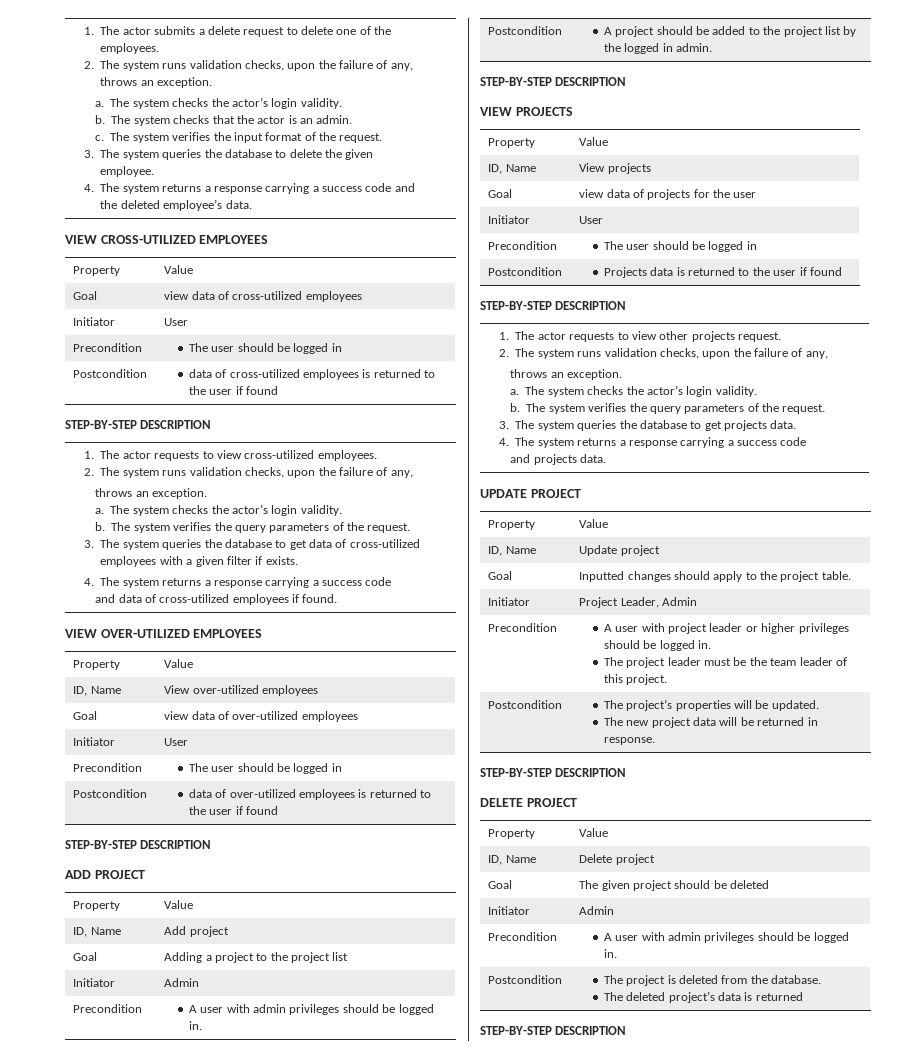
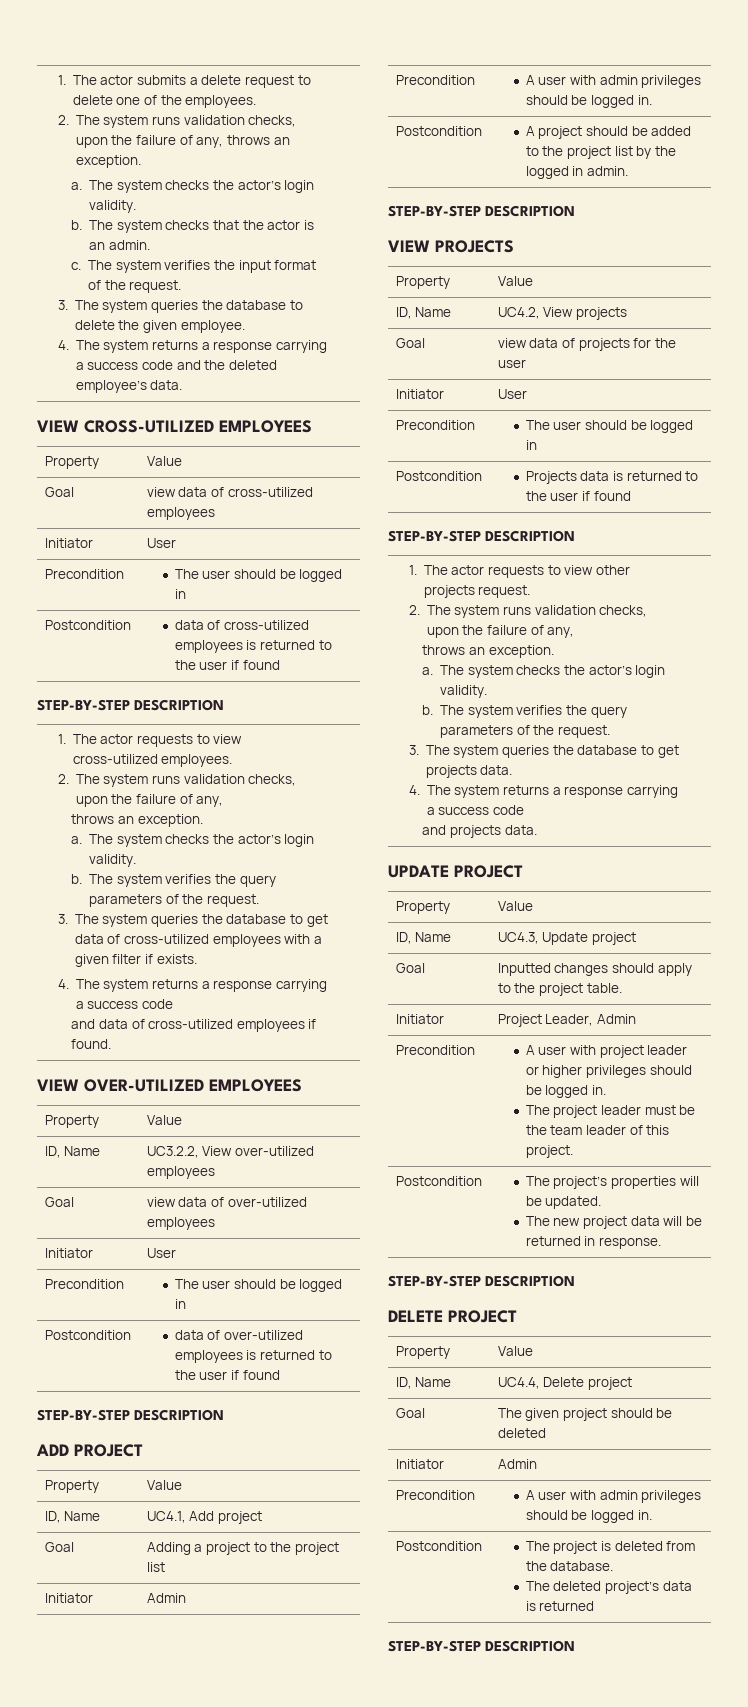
- ID, Name | View over-utilized employees
+ ID, Name | UC3.2.2, View over-utilized employees
- ID, Name | Add project
+ ID, Name | UC4.1, Add project
- ID, Name | View projects
+ ID, Name | UC4.2, View projects
- ID, Name | Update project
+ ID, Name | UC4.3, Update project
- ID, Name | Delete project
+ ID, Name | UC4.4, Delete project

